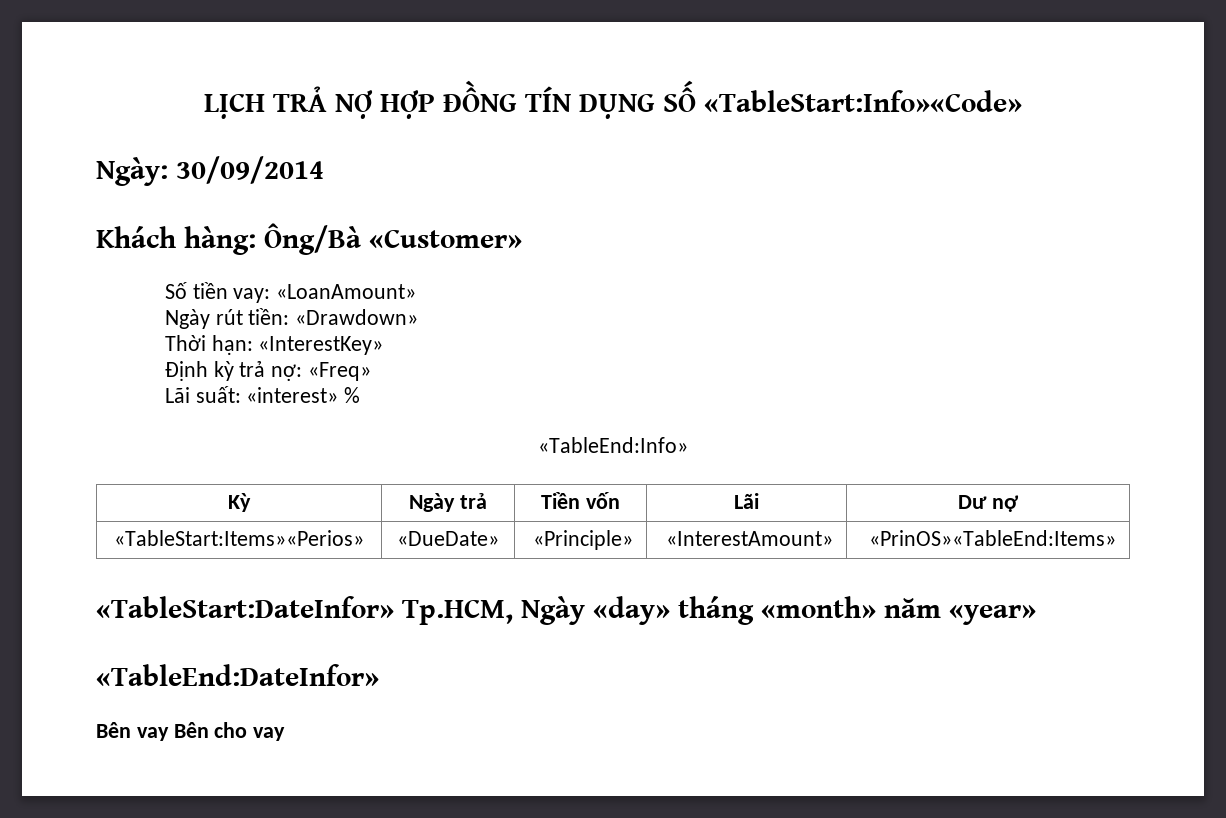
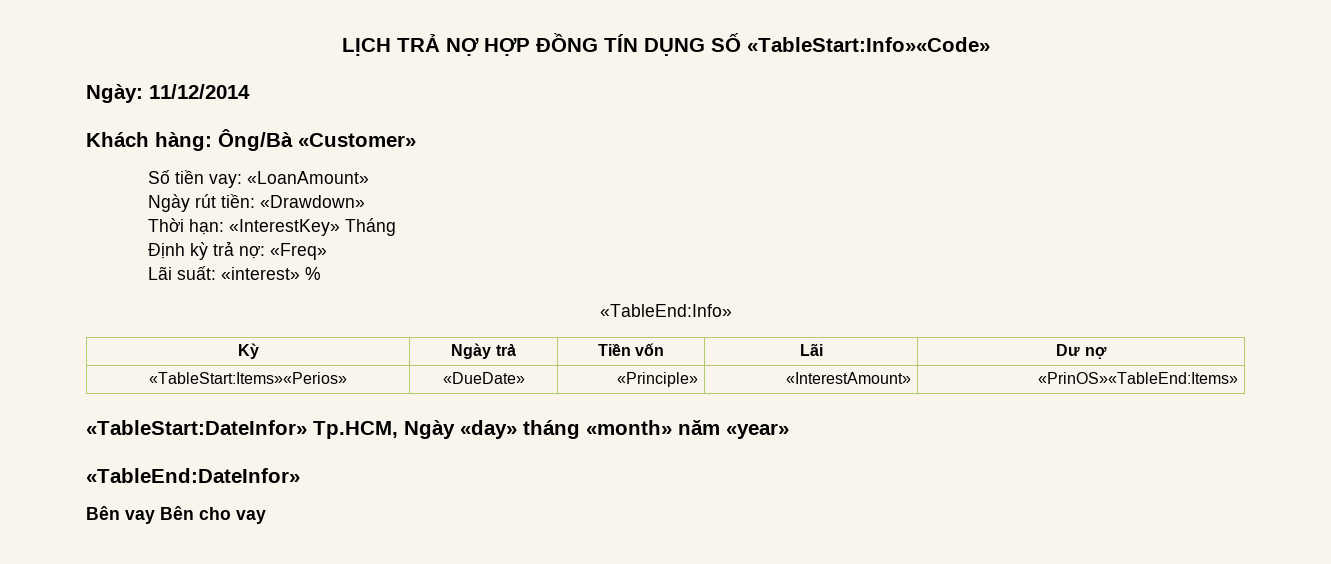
- Ngày: 30/09/2014
+ Ngày: 11/12/2014
- Thời hạn: «InterestKey»
+ Thời hạn: «InterestKey» Tháng

